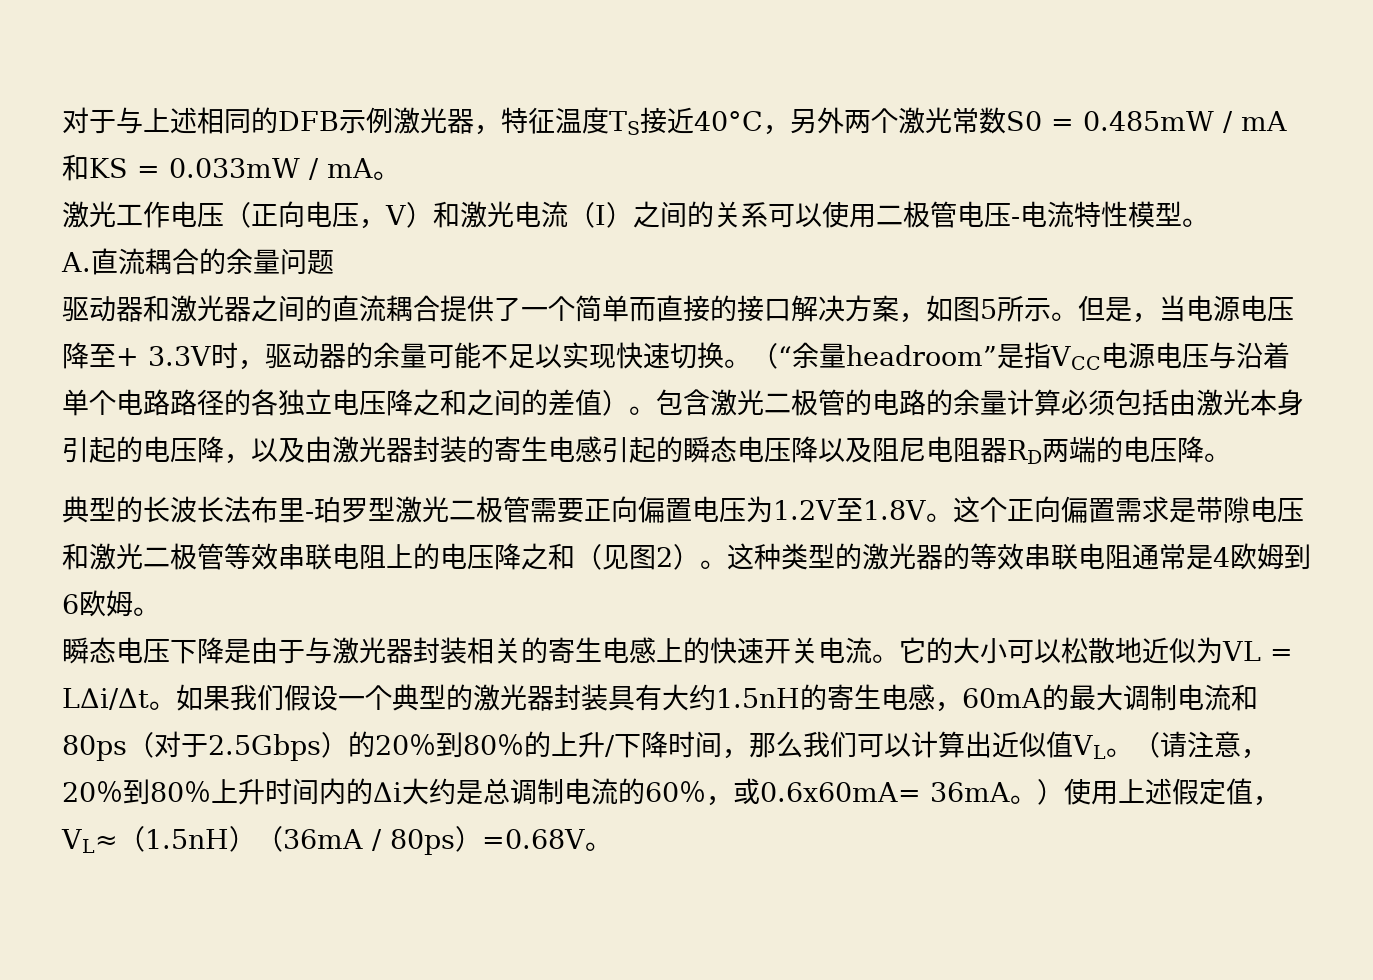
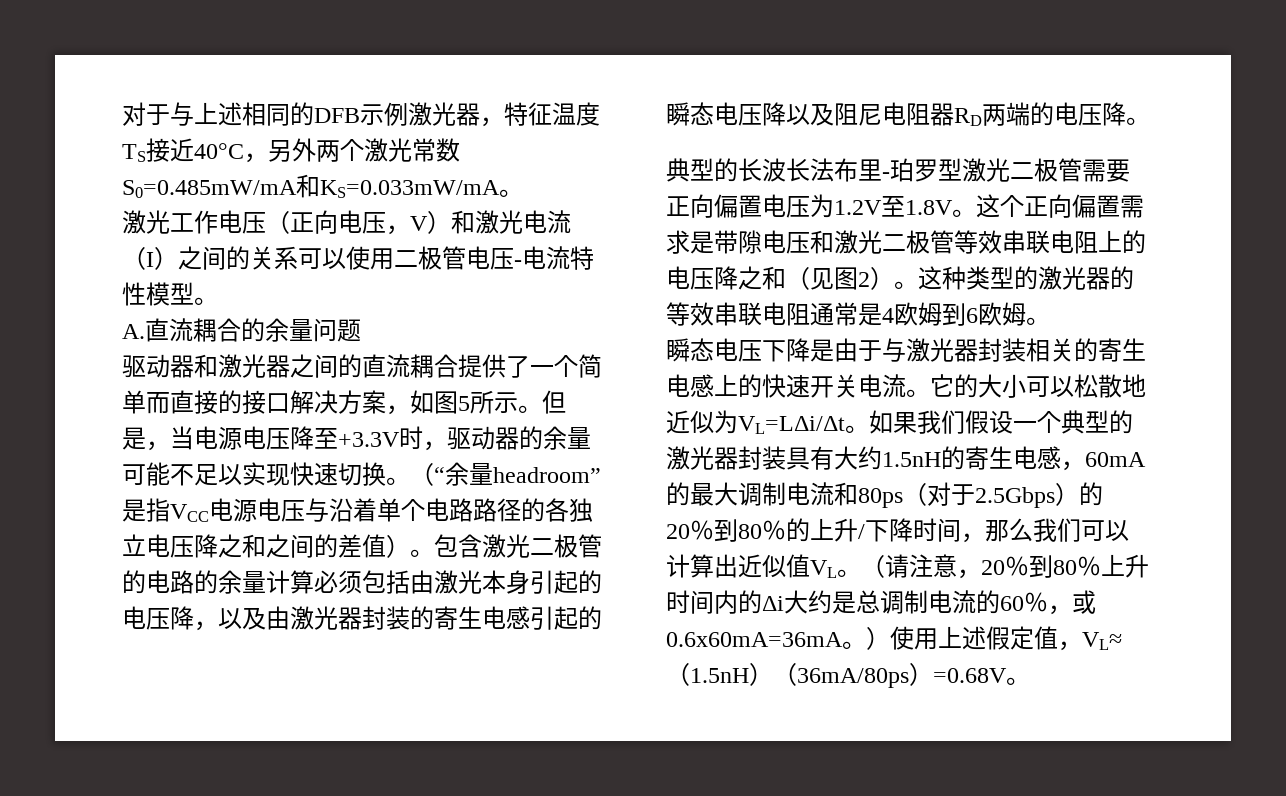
- 对于与上述相同的DFB示例激光器，特征温度TS接近40°C，另外两个激光常数S0 = 0.485mW / mA和KS = 0.033mW / mA。
+ 对于与上述相同的DFB示例激光器，特征温度TS接近40°C，另外两个激光常数S0=0.485mW/mA和KS=0.033mW/mA。
- 但是，当电源电压降至+ 3.3V时，驱动器的余量可能不足以实现快速切换。
+ 但是，当电源电压降至+3.3V时，驱动器的余量可能不足以实现快速切换。
- 它的大小可以松散地近似为VL = LΔi/Δt。
+ 它的大小可以松散地近似为VL=LΔi/Δt。
- （请注意，20％到80％上升时间内的Δi大约是总调制电流的60％，或0.6x60mA= 36mA。）使用上述假定值，VL≈（1.5nH）（36mA / 80ps）=0.68V。
+ （请注意，20％到80％上升时间内的Δi大约是总调制电流的60％，或0.6x60mA=36mA。）使用上述假定值，VL≈（1.5nH）（36mA/80ps）=0.68V。

